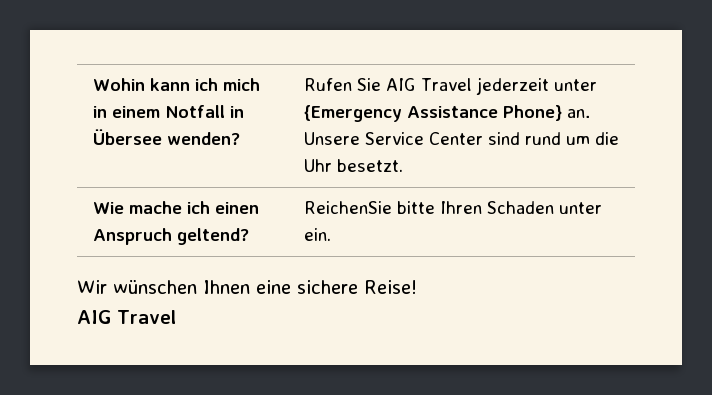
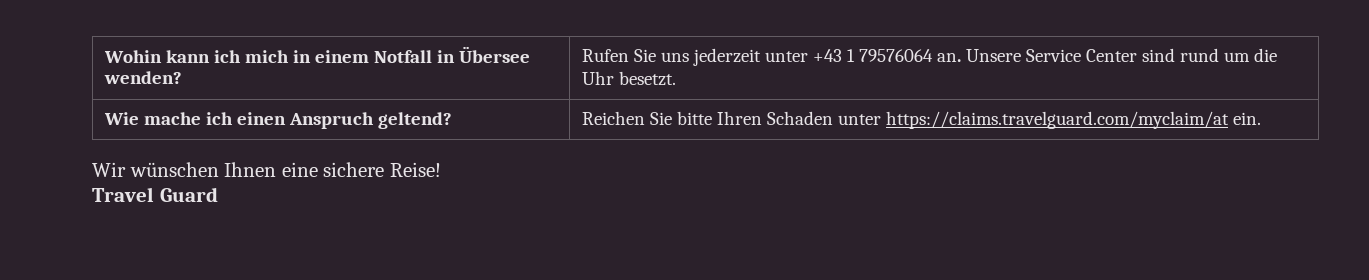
- Wohin kann ich mich in einem Notfall in Übersee wenden? | Rufen Sie AIG Travel jederzeit unter {Emergency Assistance Phone} an. Unsere Service Center sind rund um die Uhr besetzt.
+ Wohin kann ich mich in einem Notfall in Übersee wenden? | Rufen Sie uns jederzeit unter +43 1 79576064 an. Unsere Service Center sind rund um die Uhr besetzt.
- Wie mache ich einen Anspruch geltend? | ReichenSie bitte Ihren Schaden unter ein.
+ Wie mache ich einen Anspruch geltend? | Reichen Sie bitte Ihren Schaden unter https://claims.travelguard.com/myclaim/at ein.
  Wir wünschen Ihnen eine sichere Reise!
- AIG Travel
+ Travel Guard

